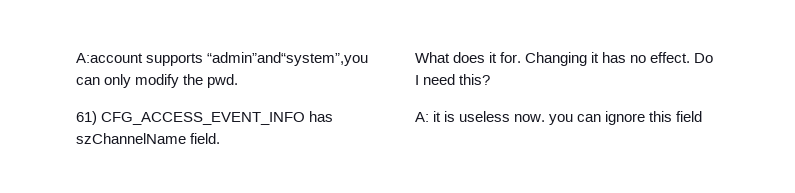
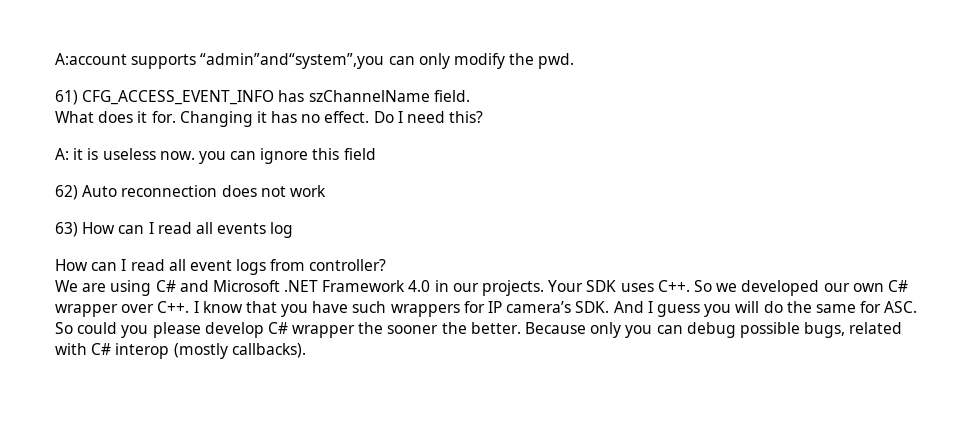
+ 62) Auto reconnection does not work
+ 63) How can I read all events log
+ How can I read all event logs from controller?
+ We are using C# and Microsoft .NET Framework 4.0 in our projects. Your SDK uses C++. So we developed our own C# wrapper over C++. I know that you have such wrappers for IP camera’s SDK. And I guess you will do the same for ASC. So could you please develop C# wrapper the sooner the better. Because only you can debug possible bugs, related with C# interop (mostly callbacks).

